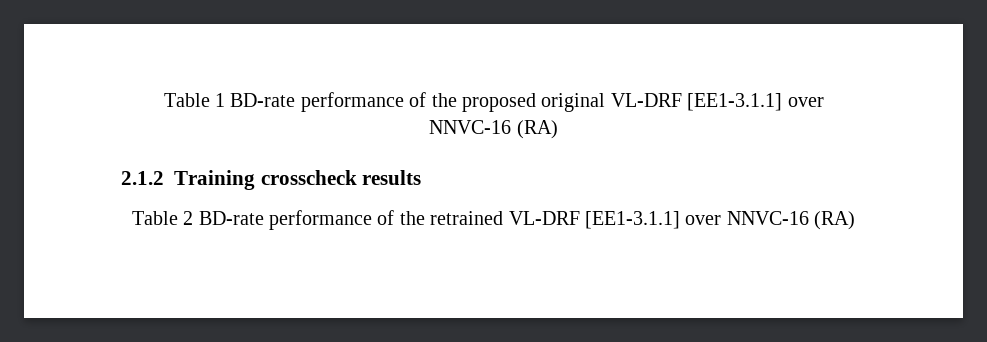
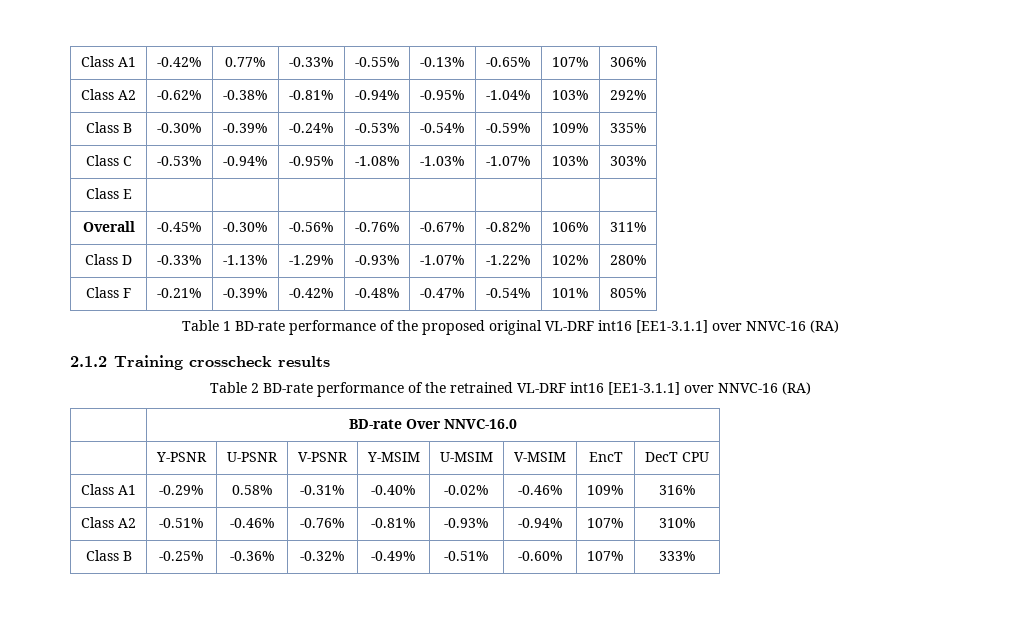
+ Class A1 | -0.42% | 0.77% | -0.33% | -0.55% | -0.13% | -0.65% | 107% | 306%
+ Class A2 | -0.62% | -0.38% | -0.81% | -0.94% | -0.95% | -1.04% | 103% | 292%
+ Class B | -0.30% | -0.39% | -0.24% | -0.53% | -0.54% | -0.59% | 109% | 335%
+ Class C | -0.53% | -0.94% | -0.95% | -1.08% | -1.03% | -1.07% | 103% | 303%
+ Class E | | | | | | | |
+ Overall | -0.45% | -0.30% | -0.56% | -0.76% | -0.67% | -0.82% | 106% | 311%
+ Class D | -0.33% | -1.13% | -1.29% | -0.93% | -1.07% | -1.22% | 102% | 280%
+ Class F | -0.21% | -0.39% | -0.42% | -0.48% | -0.47% | -0.54% | 101% | 805%
- Table 1 BD-rate performance of the proposed original VL-DRF [EE1-3.1.1] over NNVC-16 (RA)
+ Table 1 BD-rate performance of the proposed original VL-DRF int16 [EE1-3.1.1] over NNVC-16 (RA)
- Table 2 BD-rate performance of the retrained VL-DRF [EE1-3.1.1] over NNVC-16 (RA)
+ Table 2 BD-rate performance of the retrained VL-DRF int16 [EE1-3.1.1] over NNVC-16 (RA)
+ | BD-rate Over NNVC-16.0
+ | Y-PSNR | U-PSNR | V-PSNR | Y-MSIM | U-MSIM | V-MSIM | EncT | DecT CPU
+ Class A1 | -0.29% | 0.58% | -0.31% | -0.40% | -0.02% | -0.46% | 109% | 316%
+ Class A2 | -0.51% | -0.46% | -0.76% | -0.81% | -0.93% | -0.94% | 107% | 310%
+ Class B | -0.25% | -0.36% | -0.32% | -0.49% | -0.51% | -0.60% | 107% | 333%

